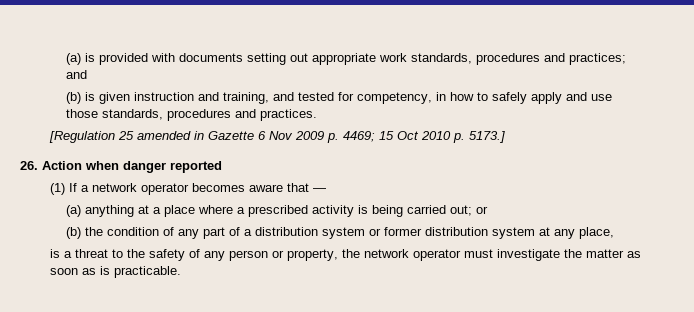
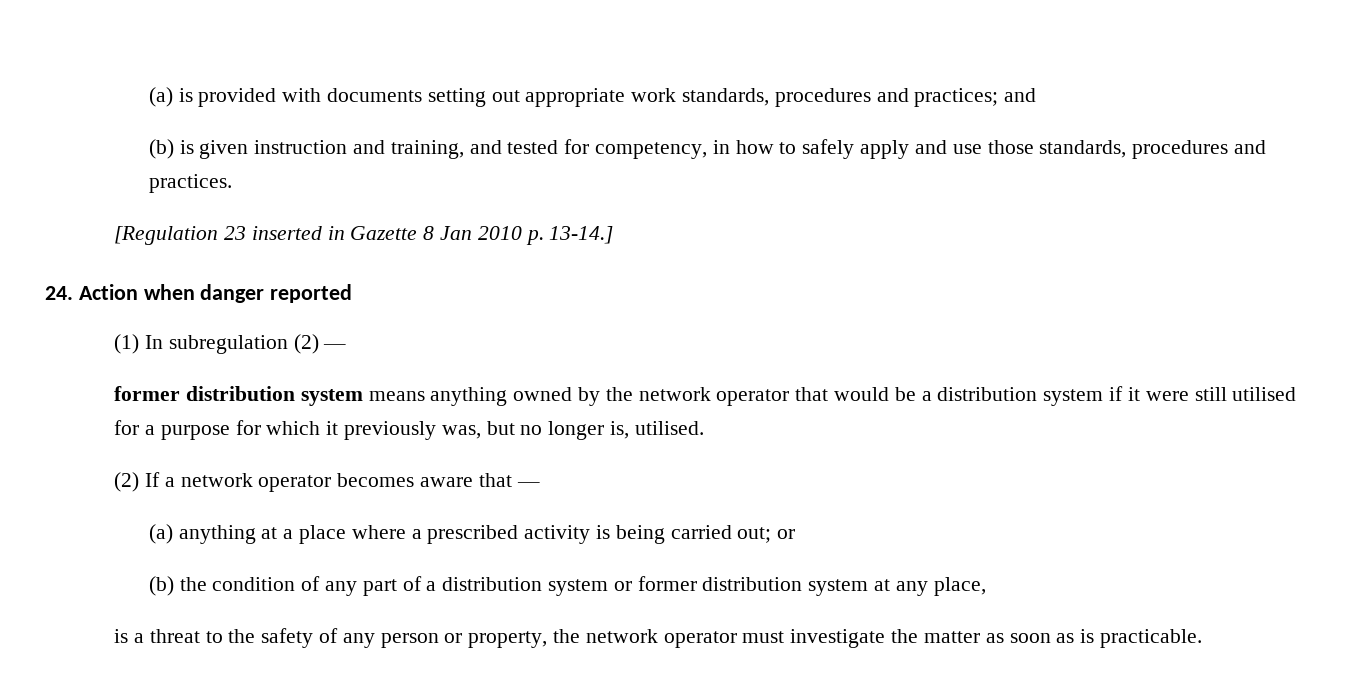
- [Regulation 25 amended in Gazette 6 Nov 2009 p. 4469; 15 Oct 2010 p. 5173.]
- 26. Action when danger reported
+ [Regulation 23 inserted in Gazette 8 Jan 2010 p. 13-14.]
+ 24. Action when danger reported
- (1) If a network operator becomes aware that —
+ (1) In subregulation (2) —
+ former distribution system means anything owned by the network operator that would be a distribution system if it were still utilised for a purpose for which it previously was, but no longer is, utilised.
+ (2) If a network operator becomes aware that —

